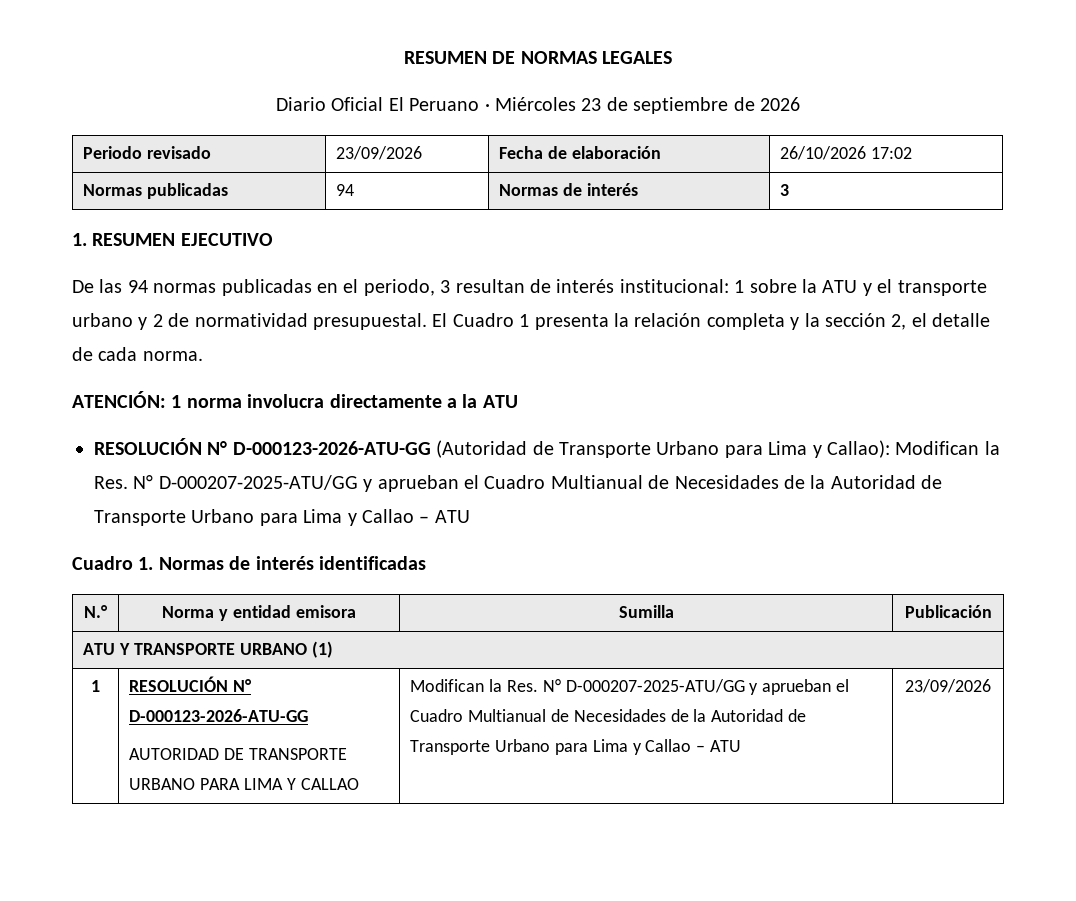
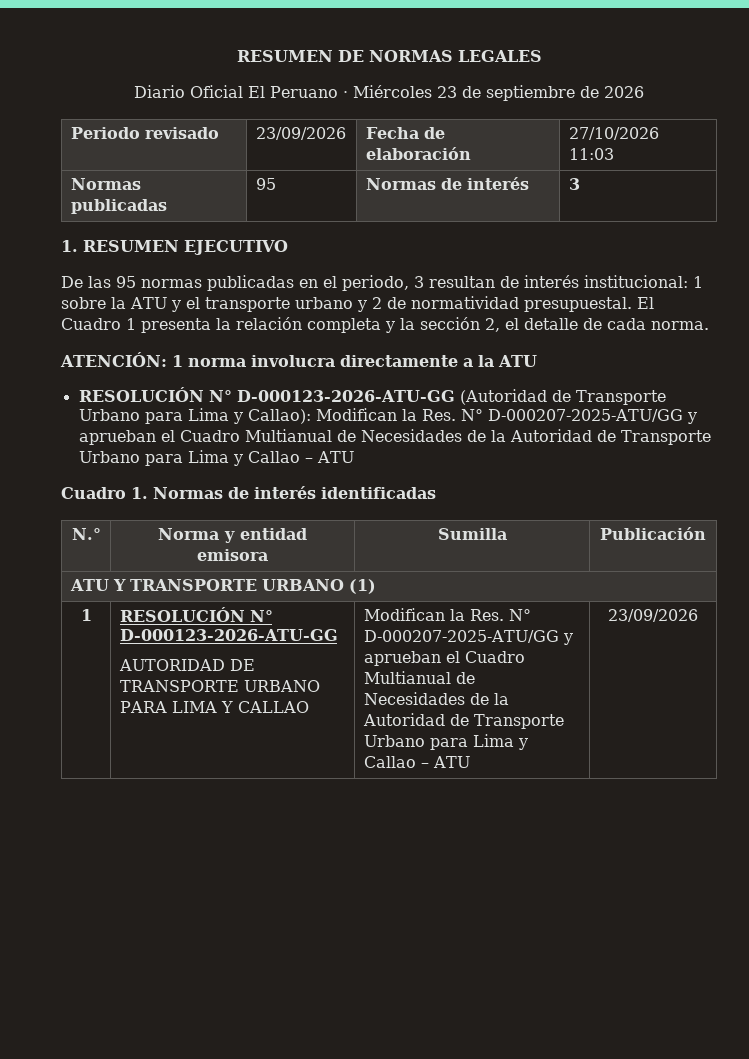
- Periodo revisado | 23/09/2026 | Fecha de elaboración | 26/10/2026 17:02
+ Periodo revisado | 23/09/2026 | Fecha de elaboración | 27/10/2026 11:03
- Normas publicadas | 94 | Normas de interés | 3
+ Normas publicadas | 95 | Normas de interés | 3
- De las 94 normas publicadas en el periodo, 3 resultan de interés institucional: 1 sobre la ATU y el transporte urbano y 2 de normatividad presupuestal.
+ De las 95 normas publicadas en el periodo, 3 resultan de interés institucional: 1 sobre la ATU y el transporte urbano y 2 de normatividad presupuestal.

